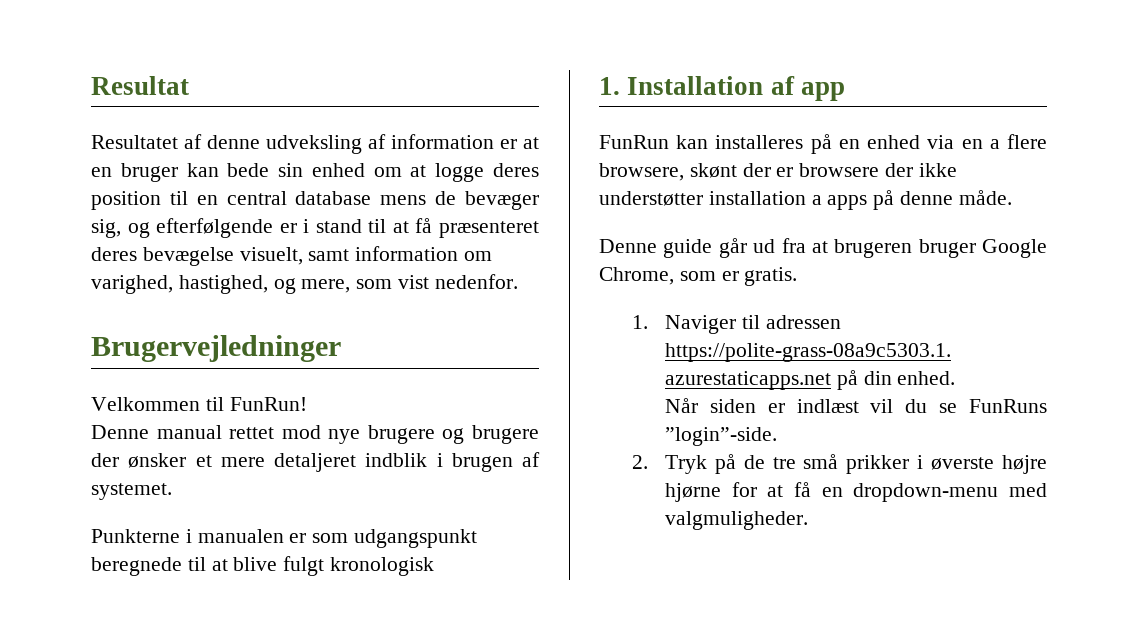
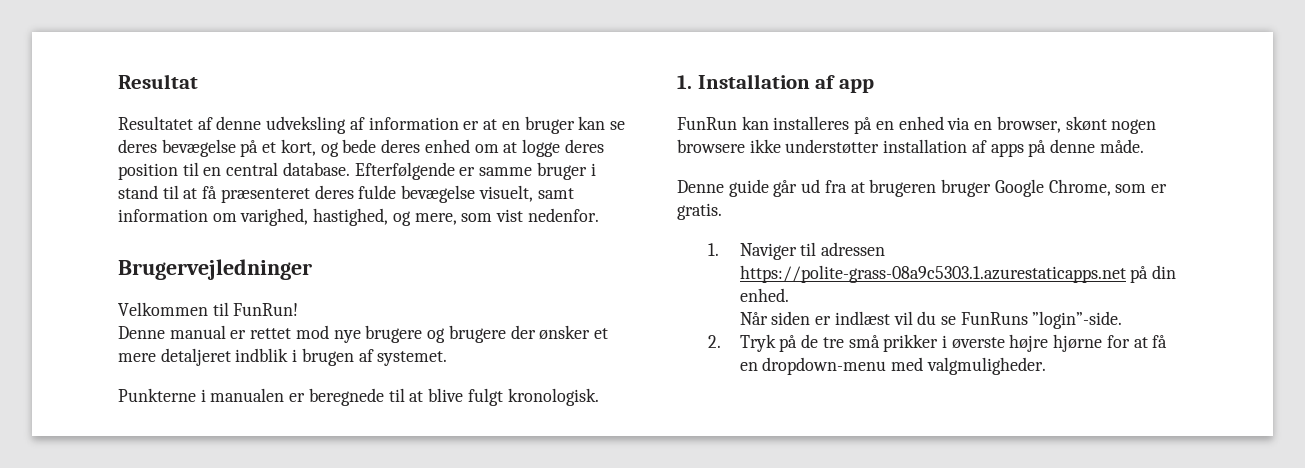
- Resultatet af denne udveksling af information er at en bruger kan bede sin enhed om at logge deres position til en central database mens de bevæger sig, og efterfølgende er i stand til at få præsenteret deres bevægelse visuelt, samt information om varighed, hastighed, og mere, som vist nedenfor.
+ Resultatet af denne udveksling af information er at en bruger kan se deres bevægelse på et kort, og bede deres enhed om at logge deres position til en central database. Efterfølgende er samme bruger i stand til at få præsenteret deres fulde bevægelse visuelt, samt information om varighed, hastighed, og mere, som vist nedenfor.
- Denne manual rettet mod nye brugere og brugere der ønsker et mere detaljeret indblik i brugen af systemet.
+ Denne manual er rettet mod nye brugere og brugere der ønsker et mere detaljeret indblik i brugen af systemet.
- Punkterne i manualen er som udgangspunkt beregnede til at blive fulgt kronologisk
+ Punkterne i manualen er beregnede til at blive fulgt kronologisk.
- FunRun kan installeres på en enhed via en a flere browsere, skønt der er browsere der ikke understøtter installation a apps på denne måde.
+ FunRun kan installeres på en enhed via en browser, skønt nogen browsere ikke understøtter installation af apps på denne måde.

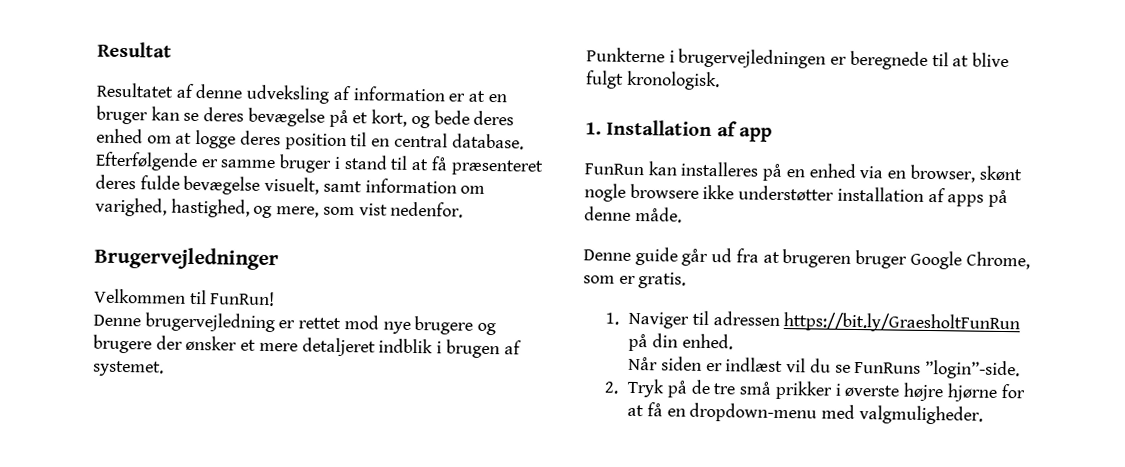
- Denne manual er rettet mod nye brugere og brugere der ønsker et mere detaljeret indblik i brugen af systemet.
+ Denne brugervejledning er rettet mod nye brugere og brugere der ønsker et mere detaljeret indblik i brugen af systemet.
- Punkterne i manualen er beregnede til at blive fulgt kronologisk.
+ Punkterne i brugervejledningen er beregnede til at blive fulgt kronologisk.
- FunRun kan installeres på en enhed via en browser, skønt nogen browsere ikke understøtter installation af apps på denne måde.
+ FunRun kan installeres på en enhed via en browser, skønt nogle browsere ikke understøtter installation af apps på denne måde.
- 1. Naviger til adressen https://polite-grass-08a9c5303.1.azurestaticapps.net på din enhed.
+ 1. Naviger til adressen https://bit.ly/GraesholtFunRun på din enhed.

